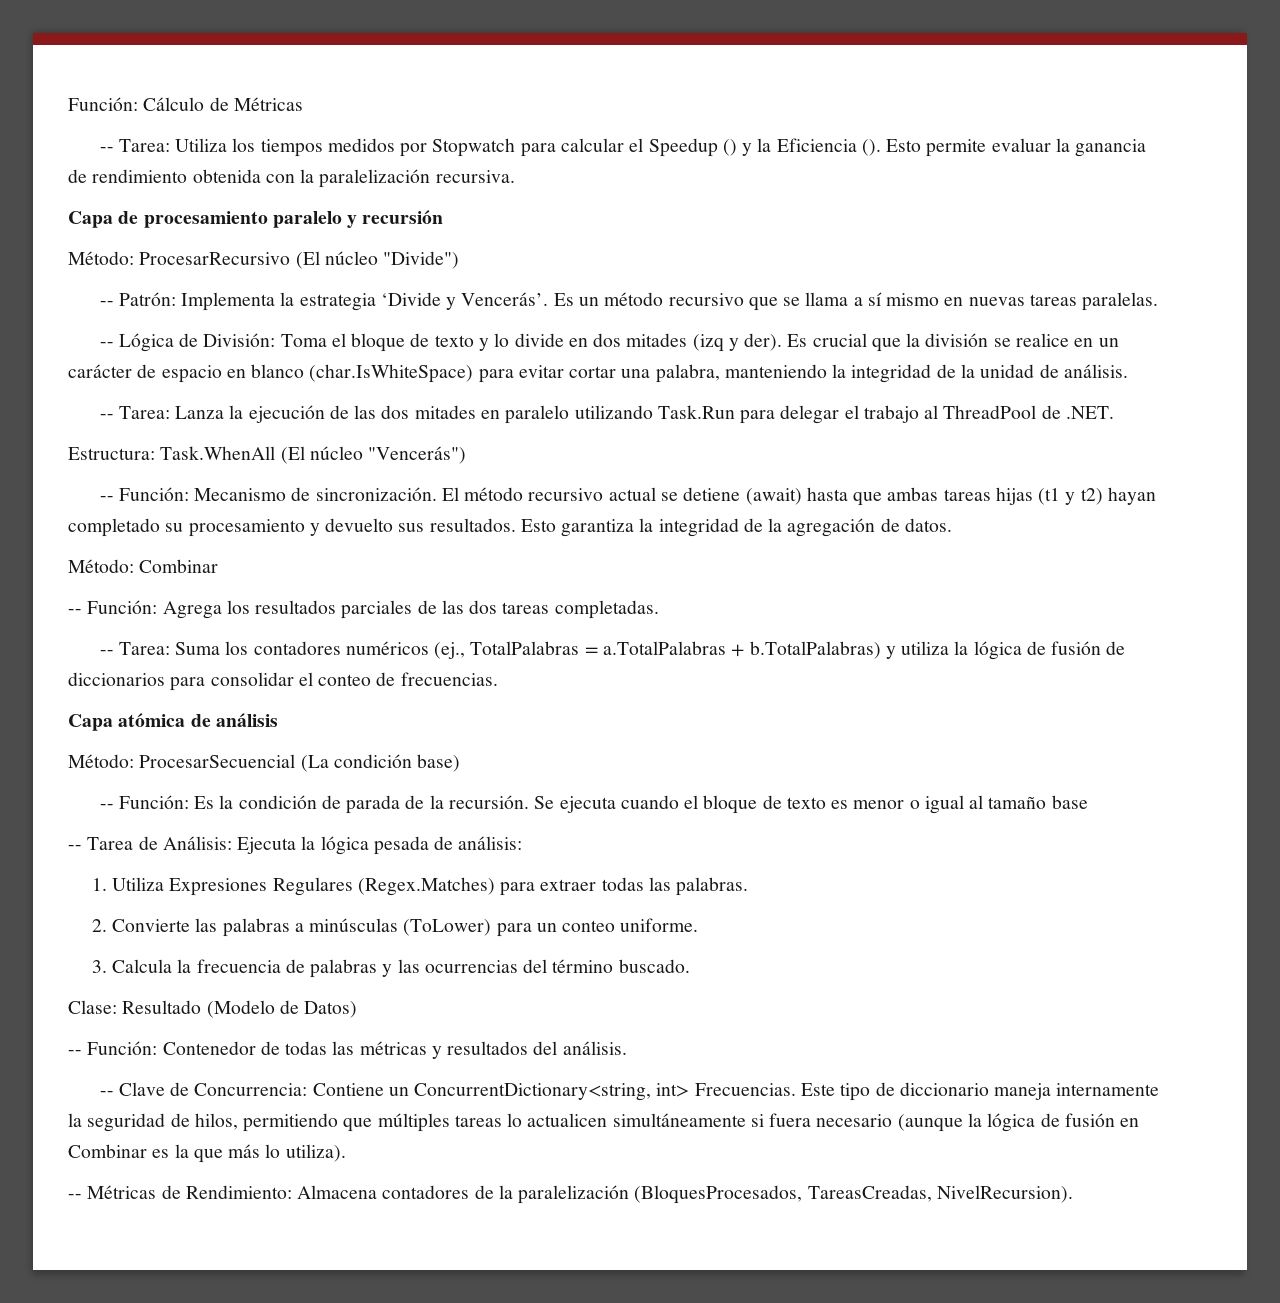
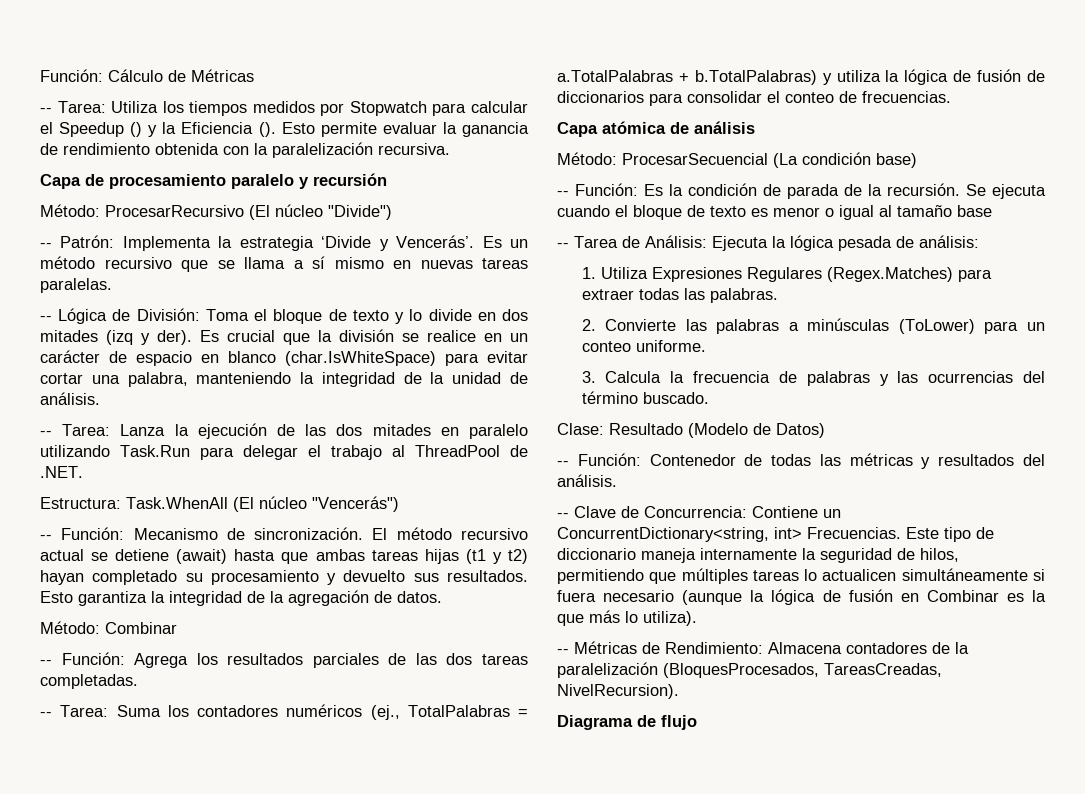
+ Diagrama de flujo

